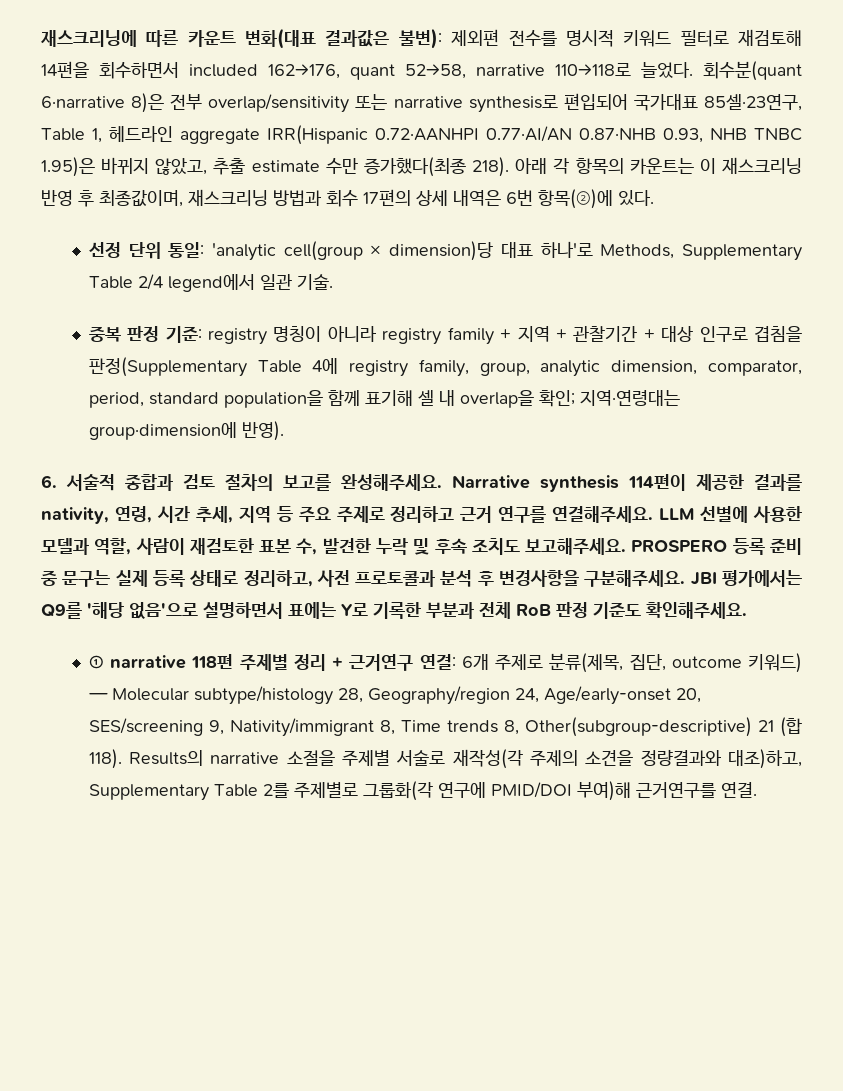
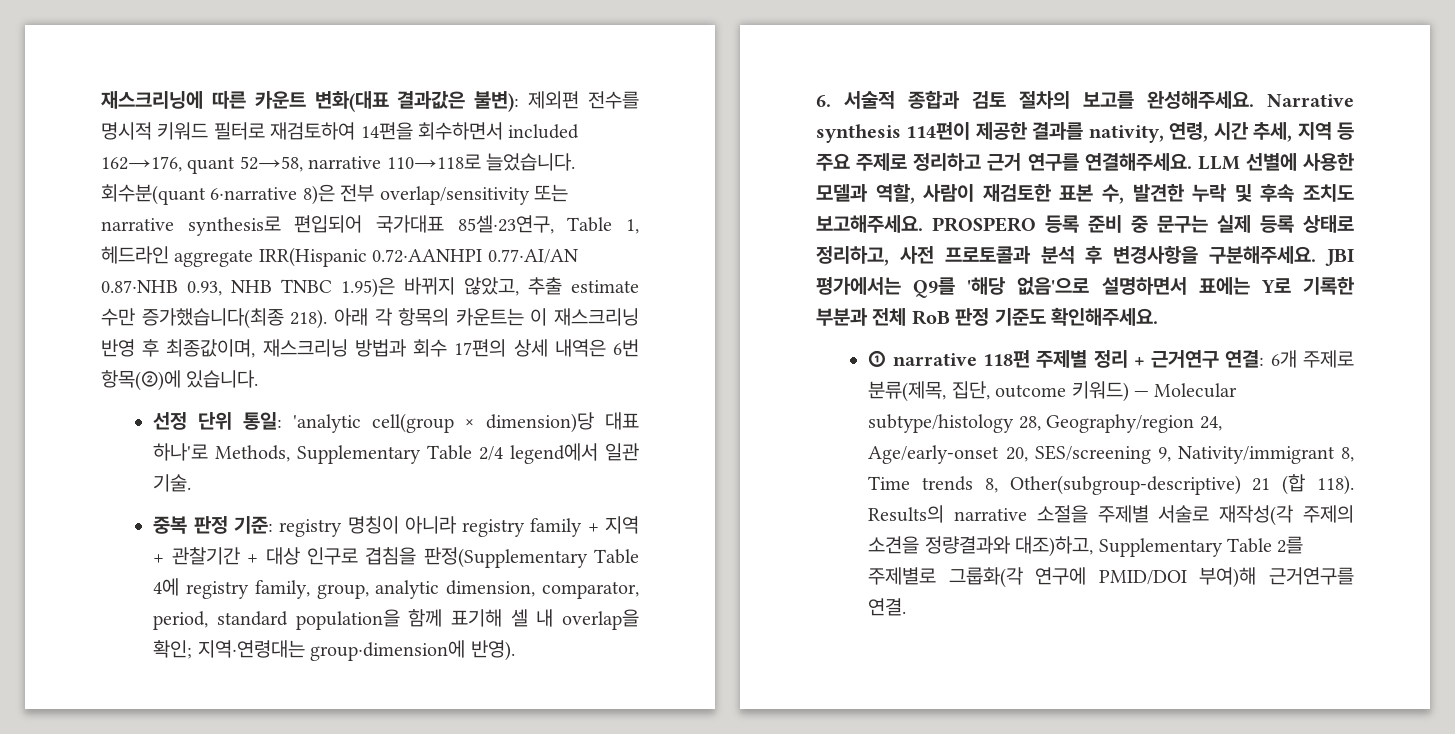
- 재스크리닝에 따른 카운트 변화(대표 결과값은 불변): 제외편 전수를 명시적 키워드 필터로 재검토해 14편을 회수하면서 included 162→176, quant 52→58, narrative 110→118로 늘었다.
+ 재스크리닝에 따른 카운트 변화(대표 결과값은 불변): 제외편 전수를 명시적 키워드 필터로 재검토하여 14편을 회수하면서 included 162→176, quant 52→58, narrative 110→118로 늘었습니다.
- 회수분(quant 6·narrative 8)은 전부 overlap/sensitivity 또는 narrative synthesis로 편입되어 국가대표 85셀·23연구, Table 1, 헤드라인 aggregate IRR(Hispanic 0.72·AANHPI 0.77·AI/AN 0.87·NHB 0.93, NHB TNBC 1.95)은 바뀌지 않았고, 추출 estimate 수만 증가했다(최종 218).
+ 회수분(quant 6·narrative 8)은 전부 overlap/sensitivity 또는 narrative synthesis로 편입되어 국가대표 85셀·23연구, Table 1, 헤드라인 aggregate IRR(Hispanic 0.72·AANHPI 0.77·AI/AN 0.87·NHB 0.93, NHB TNBC 1.95)은 바뀌지 않았고, 추출 estimate 수만 증가했습니다(최종 218).
- 아래 각 항목의 카운트는 이 재스크리닝 반영 후 최종값이며, 재스크리닝 방법과 회수 17편의 상세 내역은 6번 항목(②)에 있다.
+ 아래 각 항목의 카운트는 이 재스크리닝 반영 후 최종값이며, 재스크리닝 방법과 회수 17편의 상세 내역은 6번 항목(②)에 있습니다.

